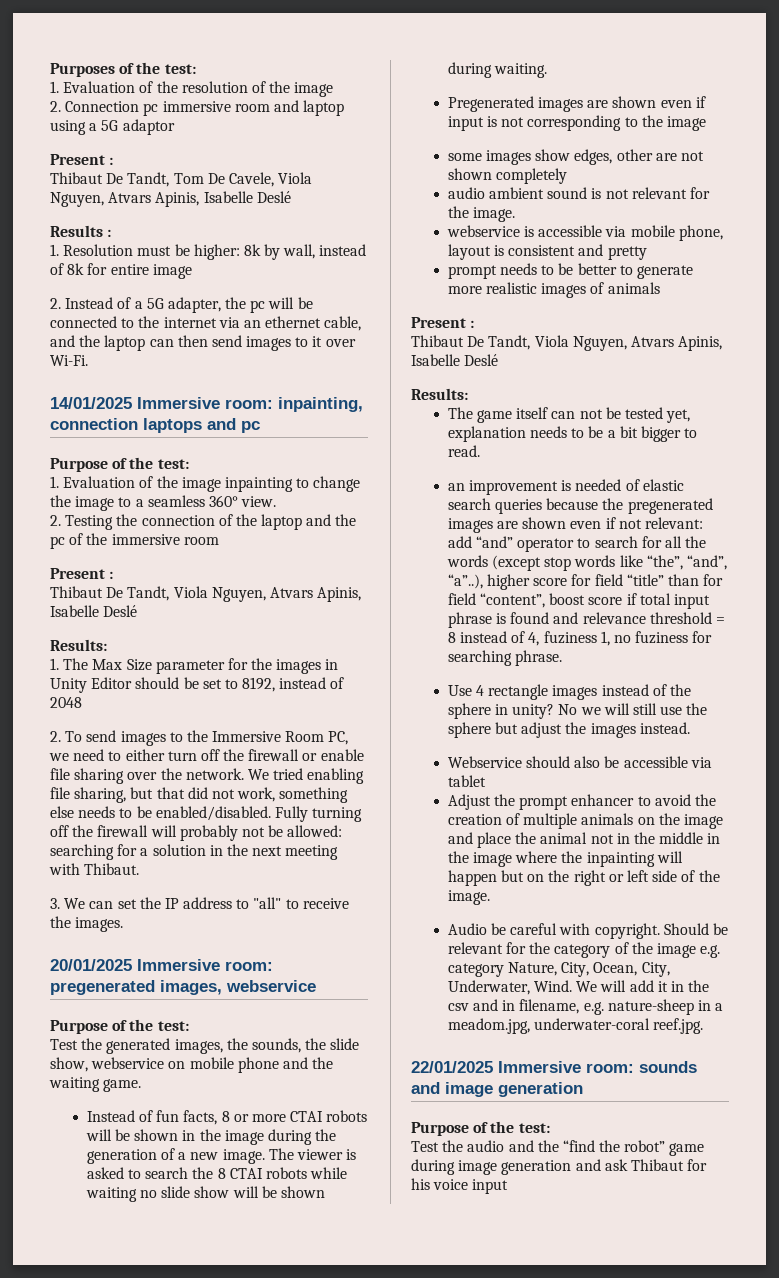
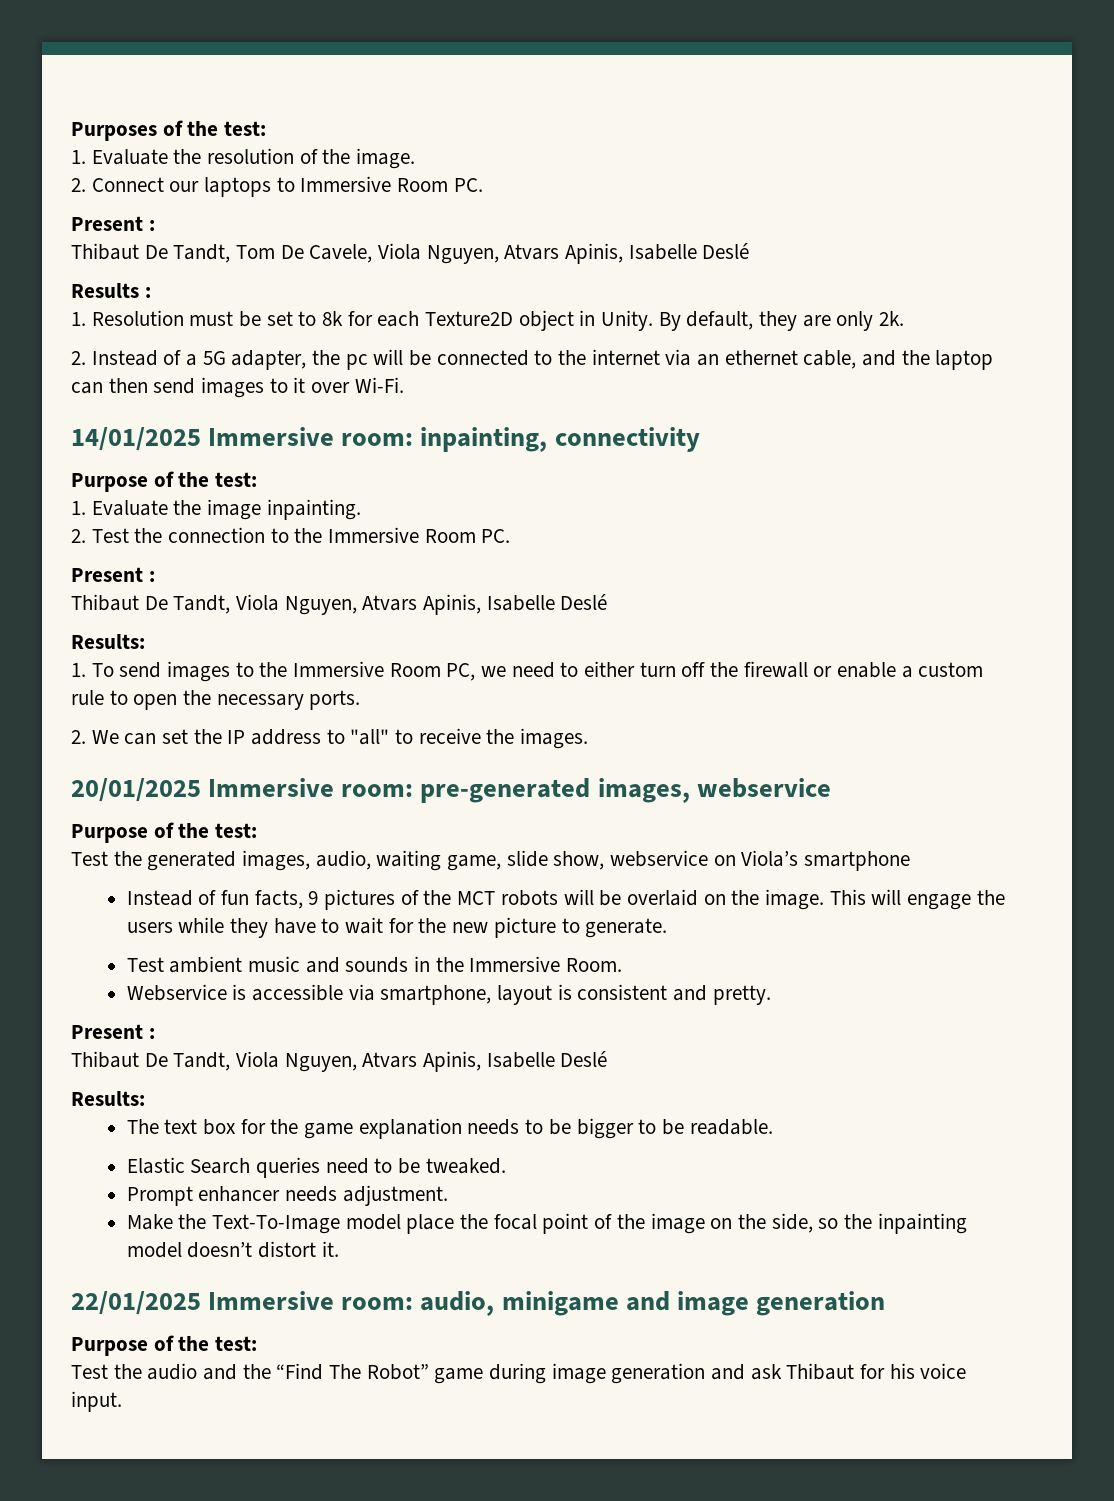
- 1. Evaluation of the resolution of the image
- 2. Connection pc immersive room and laptop using a 5G adaptor
+ 1. Evaluate the resolution of the image.
+ 2. Connect our laptops to Immersive Room PC.
- 1. Resolution must be higher: 8k by wall, instead of 8k for entire image
+ 1. Resolution must be set to 8k for each Texture2D object in Unity. By default, they are only 2k.
- 14/01/2025 Immersive room: inpainting, connection laptops and pc
+ 14/01/2025 Immersive room: inpainting, connectivity
- 1. Evaluation of the image inpainting to change the image to a seamless 360° view.
- 2. Testing the connection of the laptop and the pc of the immersive room
+ 1. Evaluate the image inpainting.
+ 2. Test the connection to the Immersive Room PC.
- 1. The Max Size parameter for the images in Unity Editor should be set to 8192, instead of 2048
- 2. To send images to the Immersive Room PC, we need to either turn off the firewall or enable file sharing over the network. We tried enabling file sharing, but that did not work, something else needs to be enabled/disabled. Fully turning off the firewall will probably not be allowed: searching for a solution in the next meeting with Thibaut.
- 3. We can set the IP address to "all" to receive the images.
+ 1. To send images to the Immersive Room PC, we need to either turn off the firewall or enable a custom rule to open the necessary ports.
+ 2. We can set the IP address to "all" to receive the images.
- 20/01/2025 Immersive room: pregenerated images, webservice
+ 20/01/2025 Immersive room: pre-generated images, webservice
- Test the generated images, the sounds, the slide show, webservice on mobile phone and the waiting game.
- Instead of fun facts, 8 or more CTAI robots will be shown in the image during the generation of a new image. The viewer is asked to search the 8 CTAI robots while waiting no slide show will be shown during waiting.
- Pregenerated images are shown even if input is not corresponding to the image
- some images show edges, other are not shown completely
- audio ambient sound is not relevant for the image.
- webservice is accessible via mobile phone, layout is consistent and pretty
- prompt needs to be better to generate more realistic images of animals
+ Test the generated images, audio, waiting game, slide show, webservice on Viola’s smartphone
+ Instead of fun facts, 9 pictures of the MCT robots will be overlaid on the image. This will engage the users while they have to wait for the new picture to generate.
+ Test ambient music and sounds in the Immersive Room.
+ Webservice is accessible via smartphone, layout is consistent and pretty.
- The game itself can not be tested yet, explanation needs to be a bit bigger to read.
- an improvement is needed of elastic search queries because the pregenerated images are shown even if not relevant: add “and” operator to search for all the words (except stop words like “the”, “and”, “a”..), higher score for field “title” than for field “content”, boost score if total input phrase is found and relevance threshold = 8 instead of 4, fuziness 1, no fuziness for searching phrase.
- Use 4 rectangle images instead of the sphere in unity? No we will still use the sphere but adjust the images instead.
- Webservice should also be accessible via tablet
- Adjust the prompt enhancer to avoid the creation of multiple animals on the image and place the animal not in the middle in the image where the inpainting will happen but on the right or left side of the image.
- Audio be careful with copyright. Should be relevant for the category of the image e.g. category Nature, City, Ocean, City, Underwater, Wind. We will add it in the csv and in filename, e.g. nature-sheep in a meadom.jpg, underwater-coral reef.jpg.
+ The text box for the game explanation needs to be bigger to be readable.
+ Elastic Search queries need to be tweaked.
+ Prompt enhancer needs adjustment.
+ Make the Text-To-Image model place the focal point of the image on the side, so the inpainting model doesn’t distort it.
- 22/01/2025 Immersive room: sounds and image generation
+ 22/01/2025 Immersive room: audio, minigame and image generation
- Test the audio and the “find the robot” game during image generation and ask Thibaut for his voice input
+ Test the audio and the “Find The Robot” game during image generation and ask Thibaut for his voice input.

